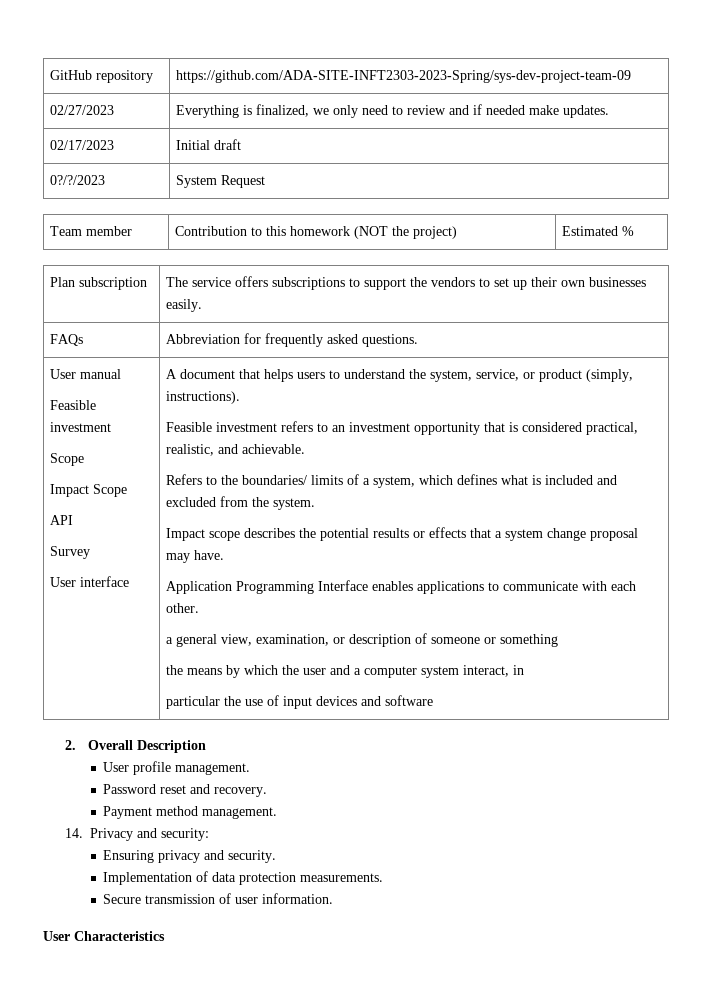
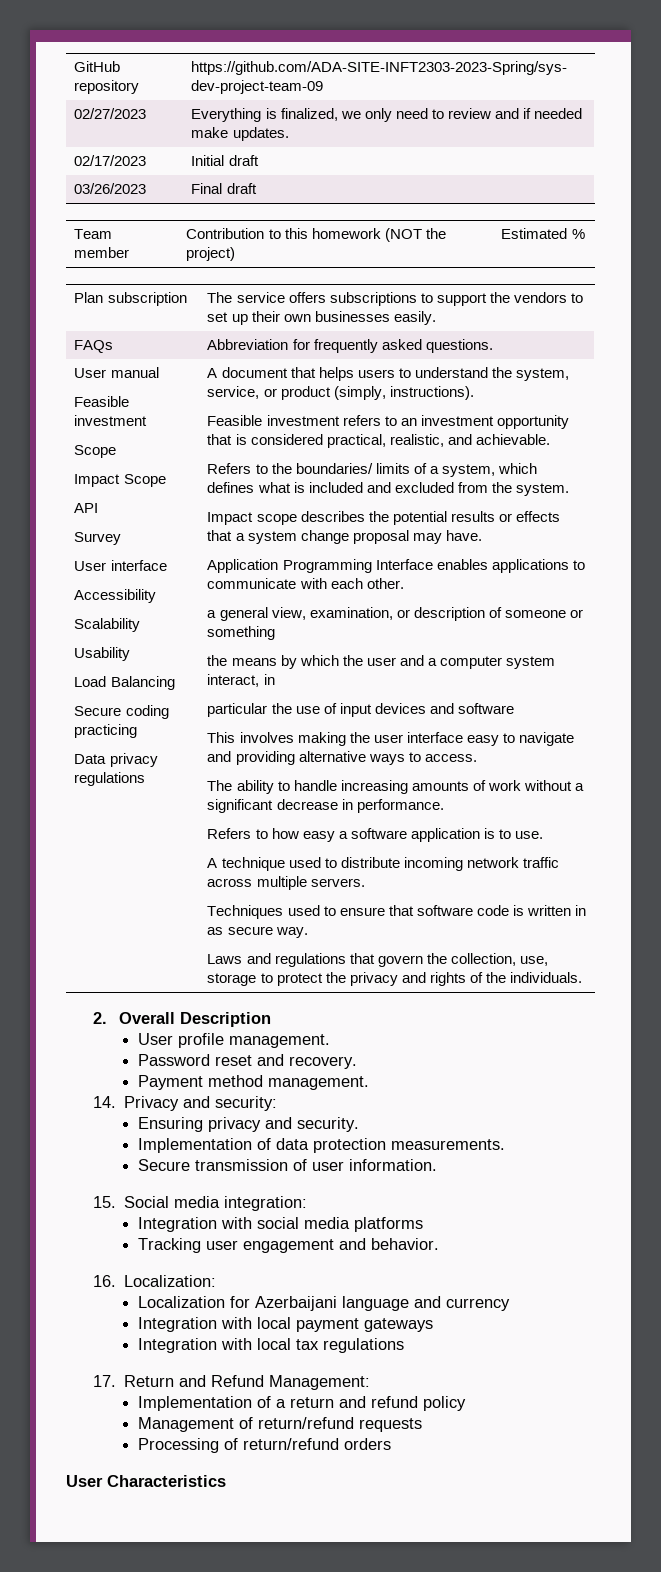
- 0?/?/2023 | System Request
+ 03/26/2023 | Final draft
+ Accessibility
+ Scalability
+ Usability
+ Load Balancing
+ Secure coding practicing
+ Data privacy regulations
+ This involves making the user interface easy to navigate and providing alternative ways to access.
+ The ability to handle increasing amounts of work without a significant decrease in performance.
+ Refers to how easy a software application is to use.
+ A technique used to distribute incoming network traffic across multiple servers.
+ Techniques used to ensure that software code is written in as secure way.
+ Laws and regulations that govern the collection, use, storage to protect the privacy and rights of the individuals.
+ 15. Social media integration:
+ Integration with social media platforms
+ Tracking user engagement and behavior.
+ 16. Localization:
+ Localization for Azerbaijani language and currency
+ Integration with local payment gateways
+ Integration with local tax regulations
+ 17. Return and Refund Management:
+ Implementation of a return and refund policy
+ Management of return/refund requests
+ Processing of return/refund orders

